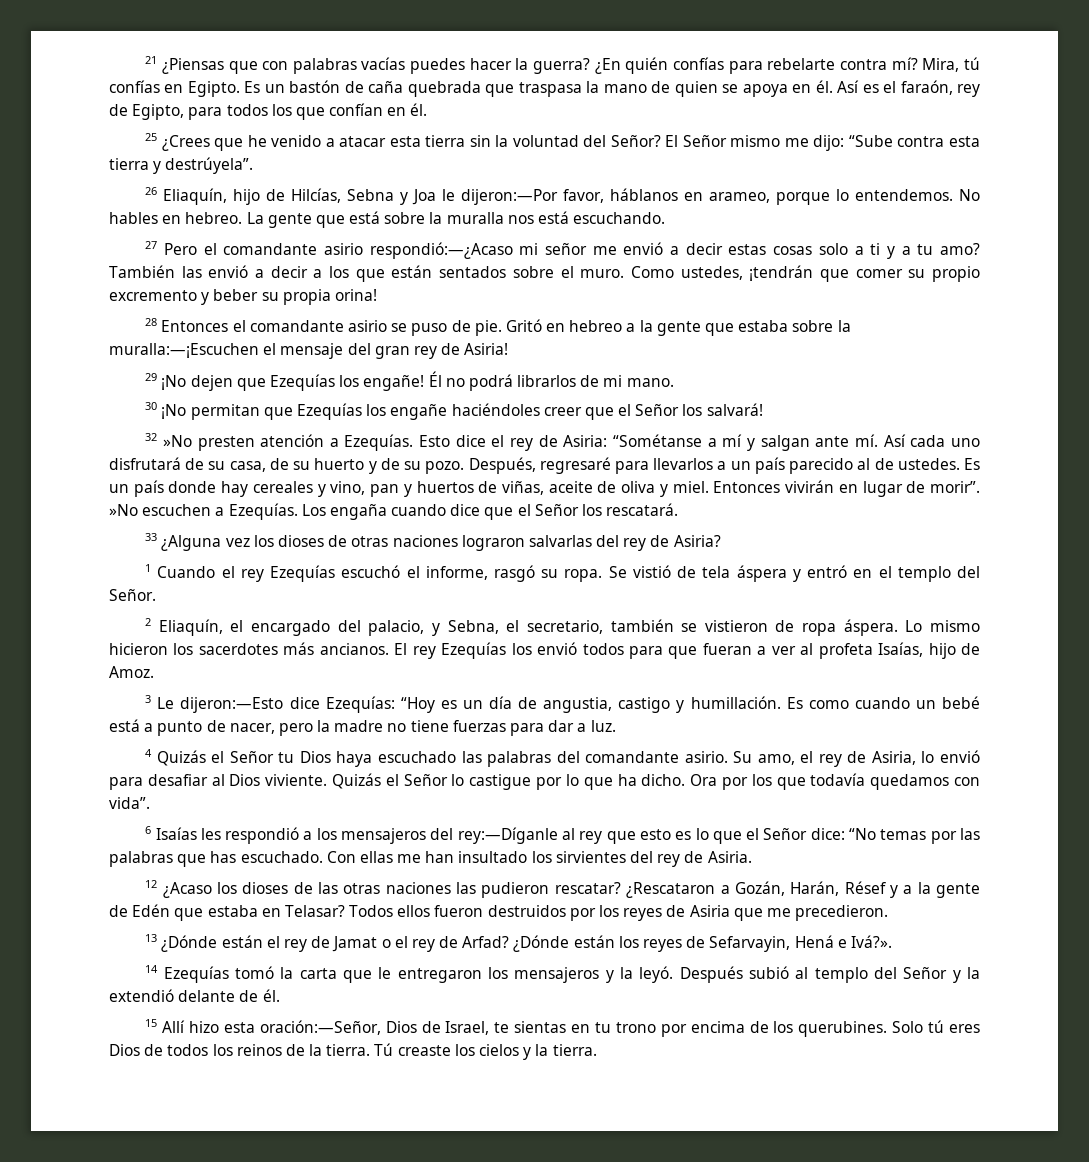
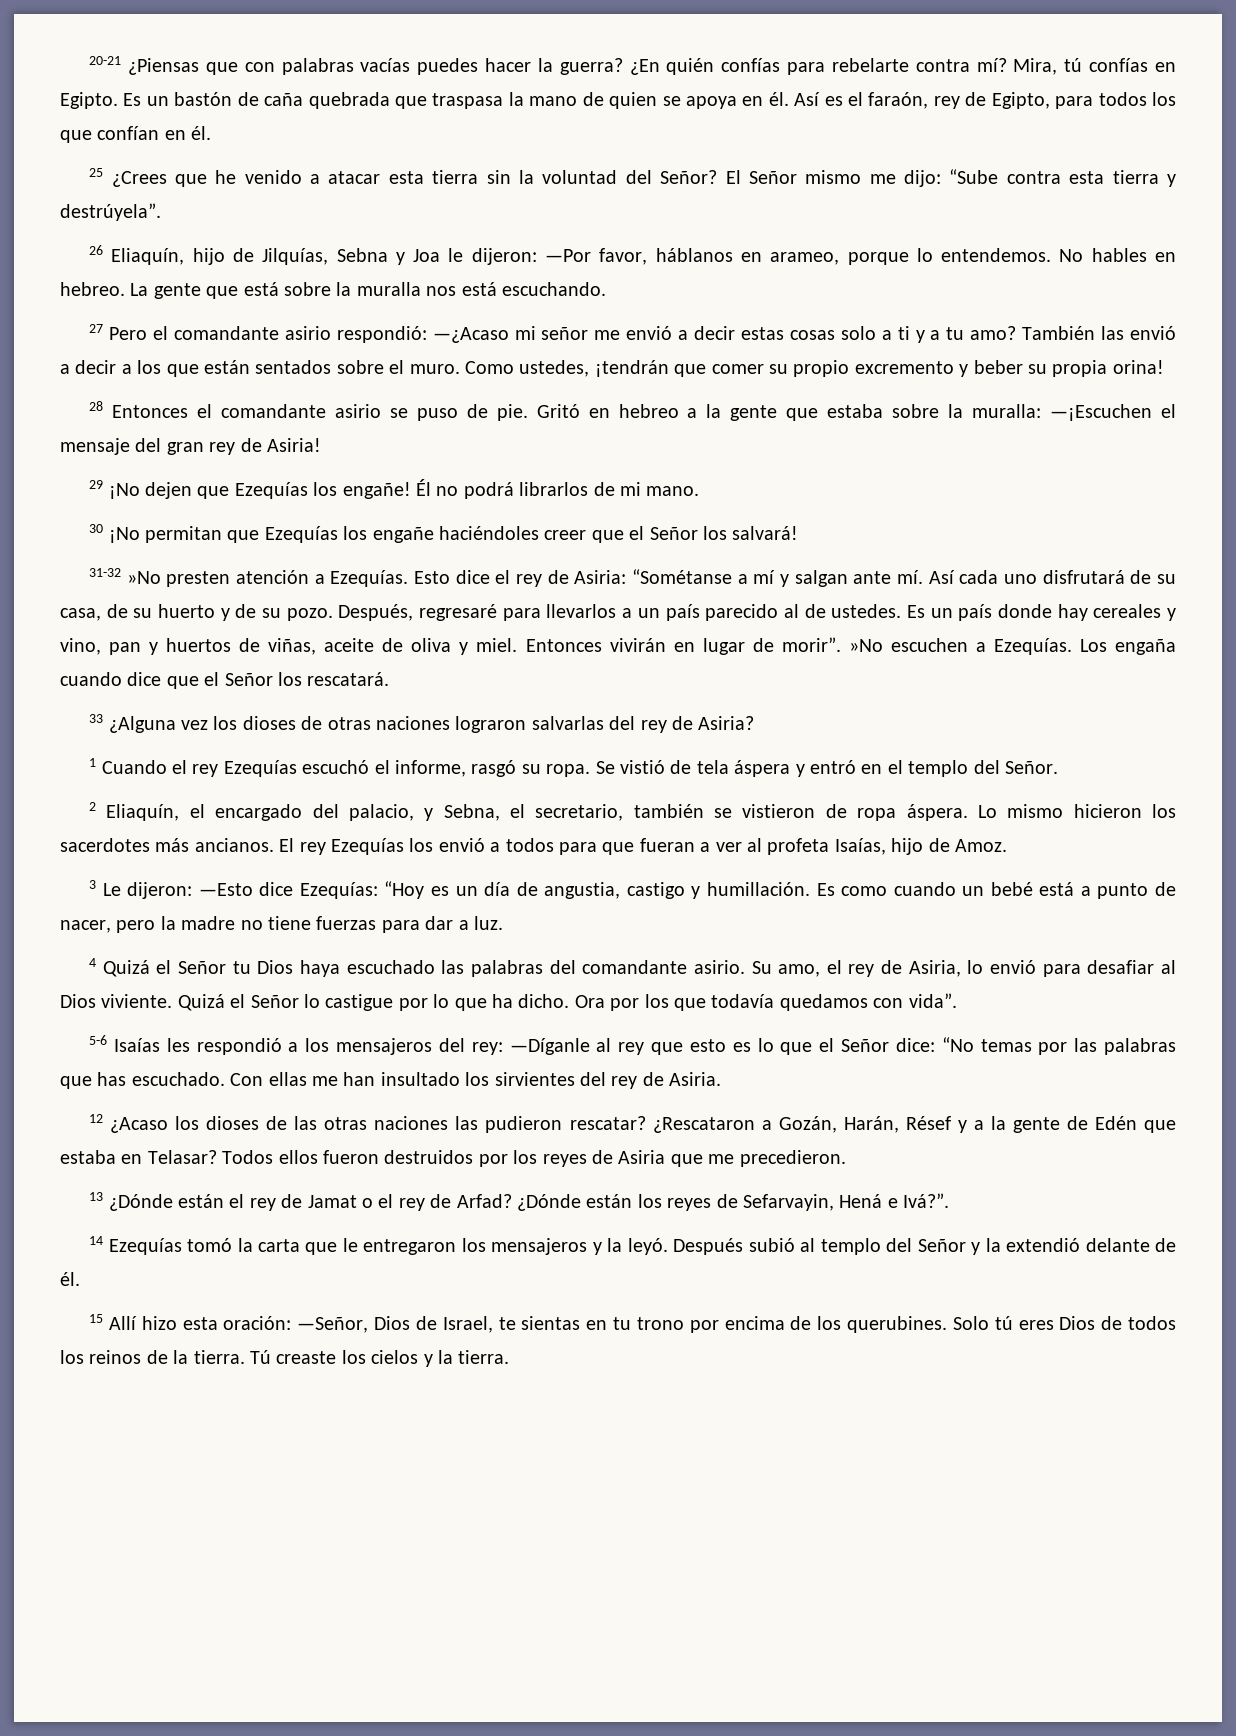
- 21 ¿Piensas que con palabras vacías puedes hacer la guerra?
+ 20-21 ¿Piensas que con palabras vacías puedes hacer la guerra?
- 26 Eliaquín, hijo de Hilcías, Sebna y Joa le dijeron:—Por favor, háblanos en arameo, porque lo entendemos.
+ 26 Eliaquín, hijo de Jilquías, Sebna y Joa le dijeron: —Por favor, háblanos en arameo, porque lo entendemos.
- 27 Pero el comandante asirio respondió:—¿Acaso mi señor me envió a decir estas cosas solo a ti y a tu amo?
+ 27 Pero el comandante asirio respondió: —¿Acaso mi señor me envió a decir estas cosas solo a ti y a tu amo?
- Gritó en hebreo a la gente que estaba sobre la muralla:—¡Escuchen el mensaje del gran rey de Asiria!
+ Gritó en hebreo a la gente que estaba sobre la muralla: —¡Escuchen el mensaje del gran rey de Asiria!
- 32 »No presten atención a Ezequías.
+ 31-32 »No presten atención a Ezequías.
- El rey Ezequías los envió todos para que fueran a ver al profeta Isaías, hijo de Amoz.
+ El rey Ezequías los envió a todos para que fueran a ver al profeta Isaías, hijo de Amoz.
- 3 Le dijeron:—Esto dice Ezequías: “Hoy es un día de angustia, castigo y humillación.
+ 3 Le dijeron: —Esto dice Ezequías: “Hoy es un día de angustia, castigo y humillación.
- 4 Quizás el Señor tu Dios haya escuchado las palabras del comandante asirio.
+ 4 Quizá el Señor tu Dios haya escuchado las palabras del comandante asirio.
- Quizás el Señor lo castigue por lo que ha dicho.
+ Quizá el Señor lo castigue por lo que ha dicho.
- 6 Isaías les respondió a los mensajeros del rey:—Díganle al rey que esto es lo que el Señor dice: “No temas por las palabras que has escuchado.
+ 5-6 Isaías les respondió a los mensajeros del rey: —Díganle al rey que esto es lo que el Señor dice: “No temas por las palabras que has escuchado.
- ¿Dónde están los reyes de Sefarvayin, Hená e Ivá?».
+ ¿Dónde están los reyes de Sefarvayin, Hená e Ivá?”.
- 15 Allí hizo esta oración:—Señor, Dios de Israel, te sientas en tu trono por encima de los querubines.
+ 15 Allí hizo esta oración: —Señor, Dios de Israel, te sientas en tu trono por encima de los querubines.

